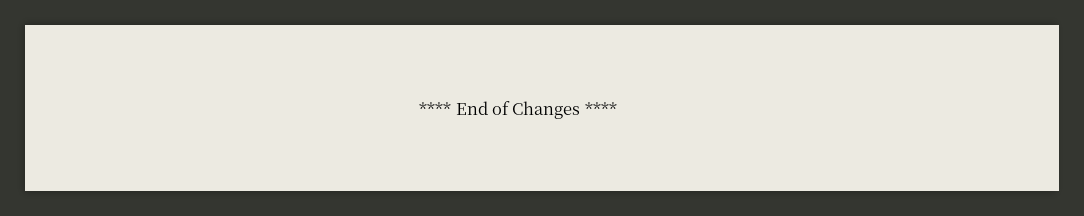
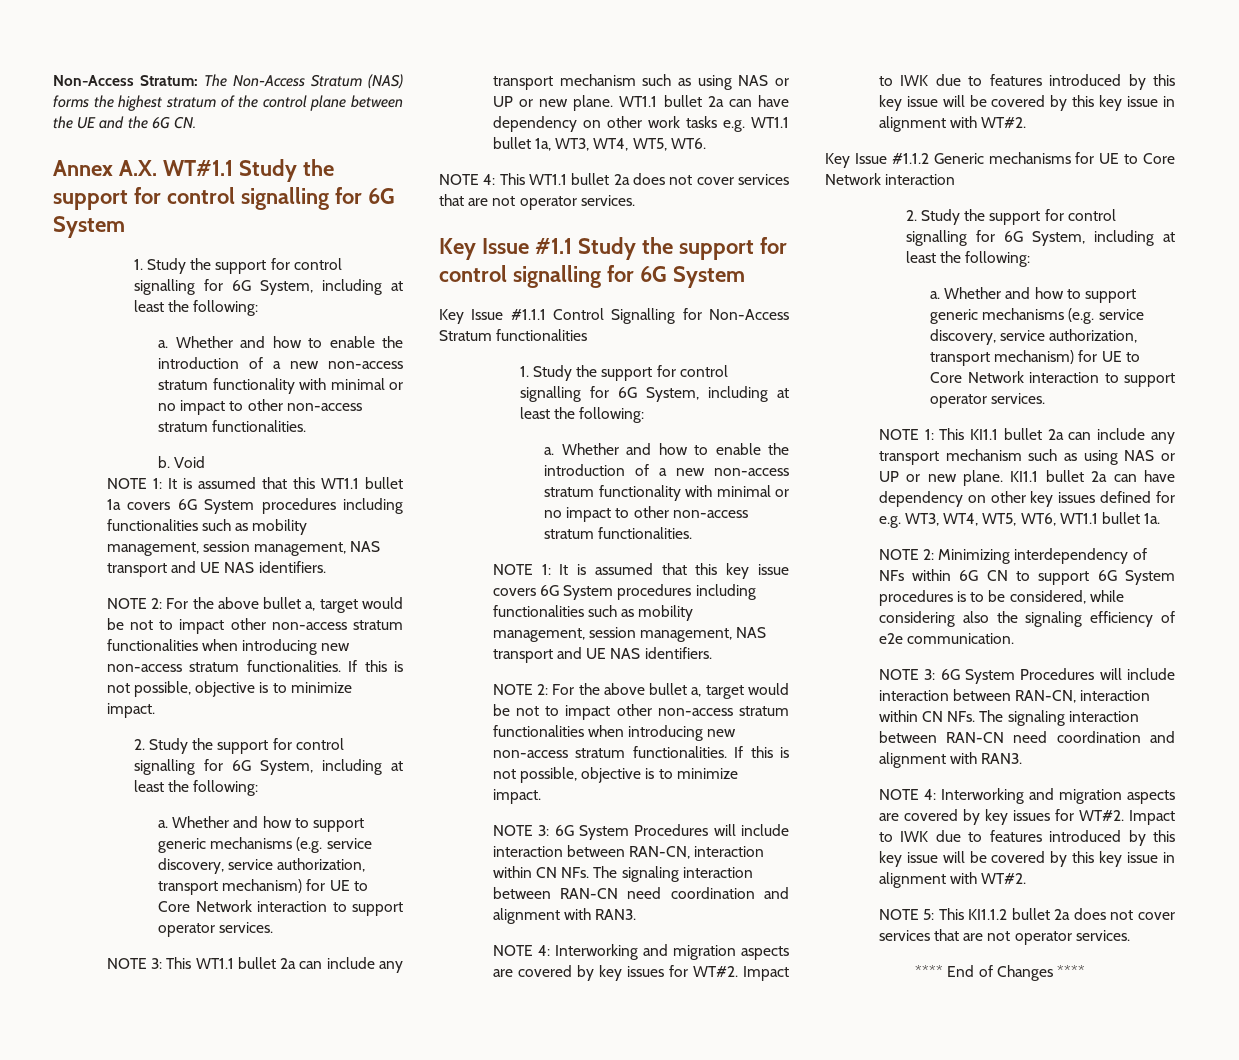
+ Non-Access Stratum: The Non-Access Stratum (NAS) forms the highest stratum of the control plane between the UE and the 6G CN.
+ Annex A.X. WT#1.1 Study the support for control signalling for 6G System
+ 1. Study the support for control signalling for 6G System, including at least the following:
+ a. Whether and how to enable the introduction of a new non-access stratum functionality with minimal or no impact to other non-access stratum functionalities.
+ b. Void
+ NOTE 1: It is assumed that this WT1.1 bullet 1a covers 6G System procedures including functionalities such as mobility management, session management, NAS transport and UE NAS identifiers.
+ NOTE 2: For the above bullet a, target would be not to impact other non-access stratum functionalities when introducing new non-access stratum functionalities. If this is not possible, objective is to minimize impact.
+ 2. Study the support for control signalling for 6G System, including at least the following:
+ a. Whether and how to support generic mechanisms (e.g. service discovery, service authorization, transport mechanism) for UE to Core Network interaction to support operator services.
+ NOTE 3: This WT1.1 bullet 2a can include any transport mechanism such as using NAS or UP or new plane. WT1.1 bullet 2a can have dependency on other work tasks e.g. WT1.1 bullet 1a, WT3, WT4, WT5, WT6.
+ NOTE 4: This WT1.1 bullet 2a does not cover services that are not operator services.
+ Key Issue #1.1 Study the support for control signalling for 6G System
+ Key Issue #1.1.1 Control Signalling for Non-Access Stratum functionalities
+ 1. Study the support for control signalling for 6G System, including at least the following:
+ a. Whether and how to enable the introduction of a new non-access stratum functionality with minimal or no impact to other non-access stratum functionalities.
+ NOTE 1: It is assumed that this key issue covers 6G System procedures including functionalities such as mobility management, session management, NAS transport and UE NAS identifiers.
+ NOTE 2: For the above bullet a, target would be not to impact other non-access stratum functionalities when introducing new non-access stratum functionalities. If this is not possible, objective is to minimize impact.
+ NOTE 3: 6G System Procedures will include interaction between RAN-CN, interaction within CN NFs. The signaling interaction between RAN-CN need coordination and alignment with RAN3.
+ NOTE 4: Interworking and migration aspects are covered by key issues for WT#2. Impact to IWK due to features introduced by this key issue will be covered by this key issue in alignment with WT#2.
+ Key Issue #1.1.2 Generic mechanisms for UE to Core Network interaction
+ 2. Study the support for control signalling for 6G System, including at least the following:
+ a. Whether and how to support generic mechanisms (e.g. service discovery, service authorization, transport mechanism) for UE to Core Network interaction to support operator services.
+ NOTE 1: This KI1.1 bullet 2a can include any transport mechanism such as using NAS or UP or new plane. KI1.1 bullet 2a can have dependency on other key issues defined for e.g. WT3, WT4, WT5, WT6, WT1.1 bullet 1a.
+ NOTE 2: Minimizing interdependency of NFs within 6G CN to support 6G System procedures is to be considered, while considering also the signaling efficiency of e2e communication.
+ NOTE 3: 6G System Procedures will include interaction between RAN-CN, interaction within CN NFs. The signaling interaction between RAN-CN need coordination and alignment with RAN3.
+ NOTE 4: Interworking and migration aspects are covered by key issues for WT#2. Impact to IWK due to features introduced by this key issue will be covered by this key issue in alignment with WT#2.
+ NOTE 5: This KI1.1.2 bullet 2a does not cover services that are not operator services.

